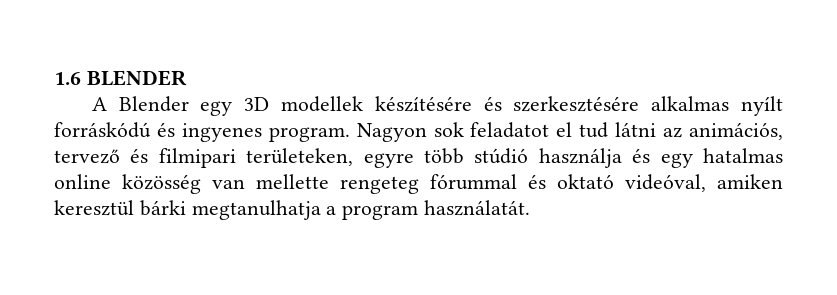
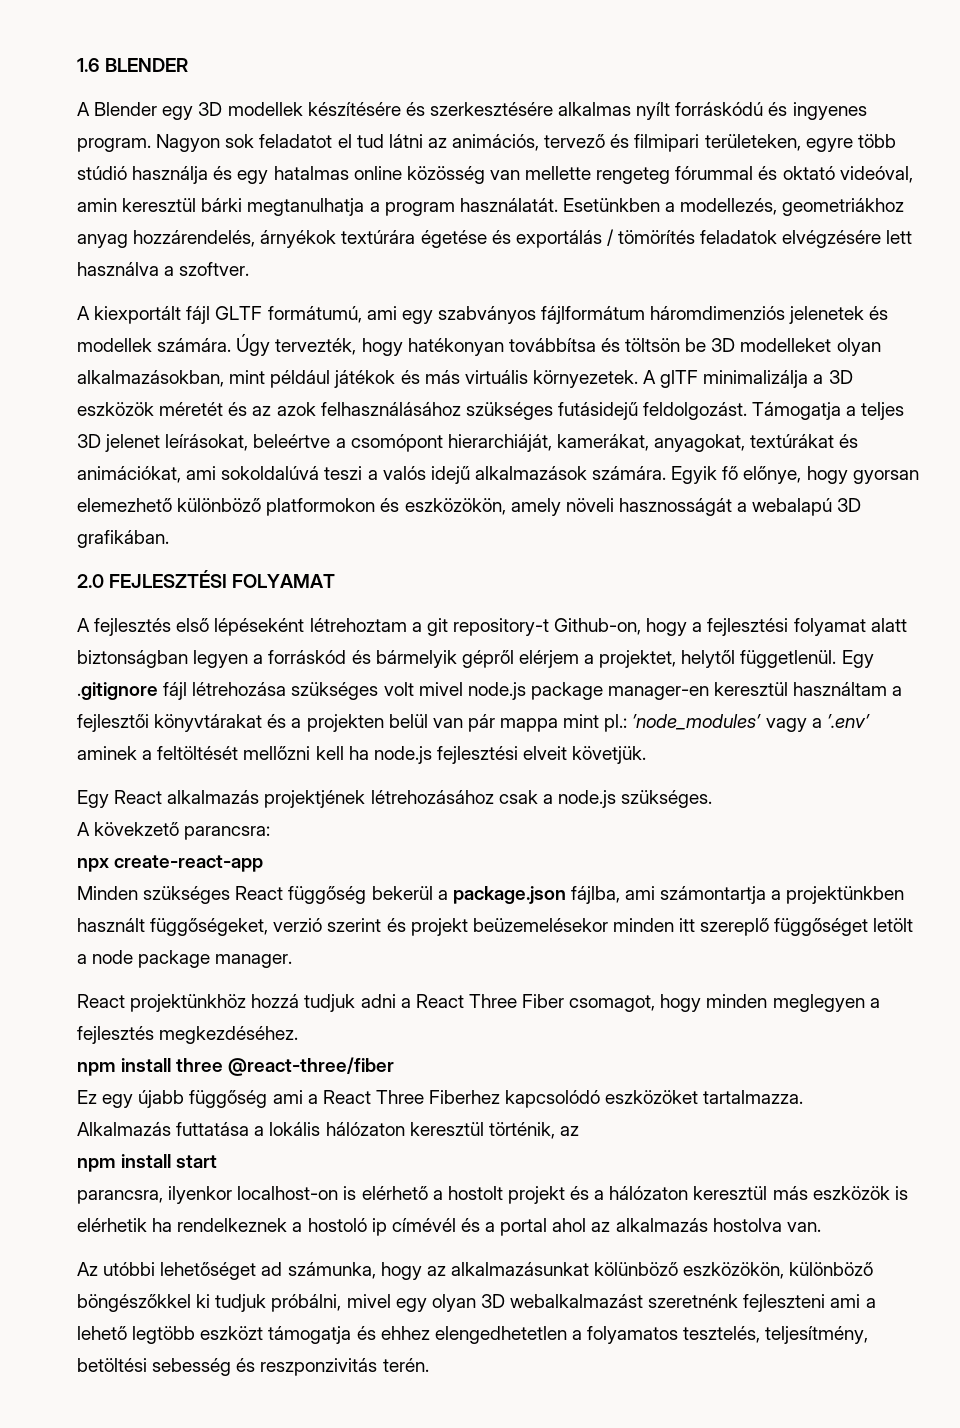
- Nagyon sok feladatot el tud látni az animációs, tervező és filmipari területeken, egyre több stúdió használja és egy hatalmas online közösség van mellette rengeteg fórummal és oktató videóval, amiken keresztül bárki megtanulhatja a program használatát.
+ Nagyon sok feladatot el tud látni az animációs, tervező és filmipari területeken, egyre több stúdió használja és egy hatalmas online közösség van mellette rengeteg fórummal és oktató videóval, amin keresztül bárki megtanulhatja a program használatát.
+ Esetünkben a modellezés, geometriákhoz anyag hozzárendelés, árnyékok textúrára égetése és exportálás / tömörítés feladatok elvégzésére lett használva a szoftver.
+ A kiexportált fájl GLTF formátumú, ami egy szabványos fájlformátum háromdimenziós jelenetek és modellek számára. Úgy tervezték, hogy hatékonyan továbbítsa és töltsön be 3D modelleket olyan alkalmazásokban, mint például játékok és más virtuális környezetek. A glTF minimalizálja a 3D eszközök méretét és az azok felhasználásához szükséges futásidejű feldolgozást. Támogatja a teljes 3D jelenet leírásokat, beleértve a csomópont hierarchiáját, kamerákat, anyagokat, textúrákat és animációkat, ami sokoldalúvá teszi a valós idejű alkalmazások számára. Egyik fő előnye, hogy gyorsan elemezhető különböző platformokon és eszközökön, amely növeli hasznosságát a webalapú 3D grafikában.
+ 2.0 FEJLESZTÉSI FOLYAMAT
+ A fejlesztés első lépéseként létrehoztam a git repository-t Github-on, hogy a fejlesztési folyamat alatt biztonságban legyen a forráskód és bármelyik gépről elérjem a projektet, helytől függetlenül. Egy .gitignore fájl létrehozása szükséges volt mivel node.js package manager-en keresztül használtam a fejlesztői könyvtárakat és a projekten belül van pár mappa mint pl.: ’node_modules’ vagy a ’.env’ aminek a feltöltését mellőzni kell ha node.js fejlesztési elveit követjük.
+ Egy React alkalmazás projektjének létrehozásához csak a node.js szükséges.
+ A kövekzető parancsra:
+ npx create-react-app
+ Minden szükséges React függőség bekerül a package.json fájlba, ami számontartja a projektünkben használt függőségeket, verzió szerint és projekt beüzemelésekor minden itt szereplő függőséget letölt a node package manager.
+ React projektünkhöz hozzá tudjuk adni a React Three Fiber csomagot, hogy minden meglegyen a fejlesztés megkezdéséhez.
+ npm install three @react-three/fiber
+ Ez egy újabb függőség ami a React Three Fiberhez kapcsolódó eszközöket tartalmazza.
+ Alkalmazás futtatása a lokális hálózaton keresztül történik, az
+ npm install start
+ parancsra, ilyenkor localhost-on is elérhető a hostolt projekt és a hálózaton keresztül más eszközök is elérhetik ha rendelkeznek a hostoló ip címévél és a portal ahol az alkalmazás hostolva van.
+ Az utóbbi lehetőséget ad számunka, hogy az alkalmazásunkat kölünböző eszközökön, különböző böngészőkkel ki tudjuk próbálni, mivel egy olyan 3D webalkalmazást szeretnénk fejleszteni ami a lehető legtöbb eszközt támogatja és ehhez elengedhetetlen a folyamatos tesztelés, teljesítmény, betöltési sebesség és reszponzivitás terén.

